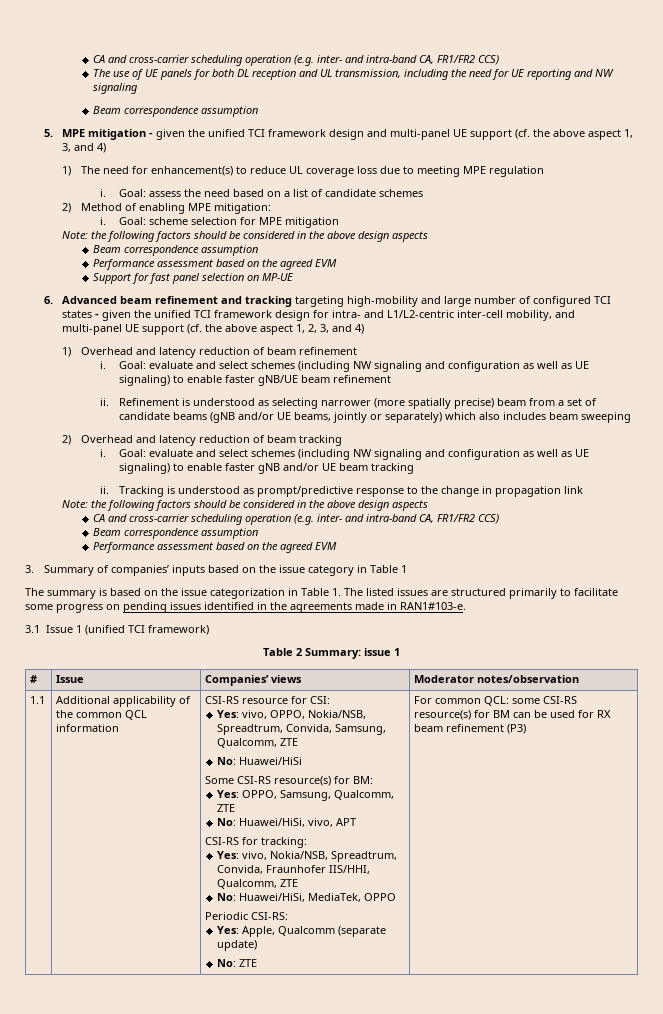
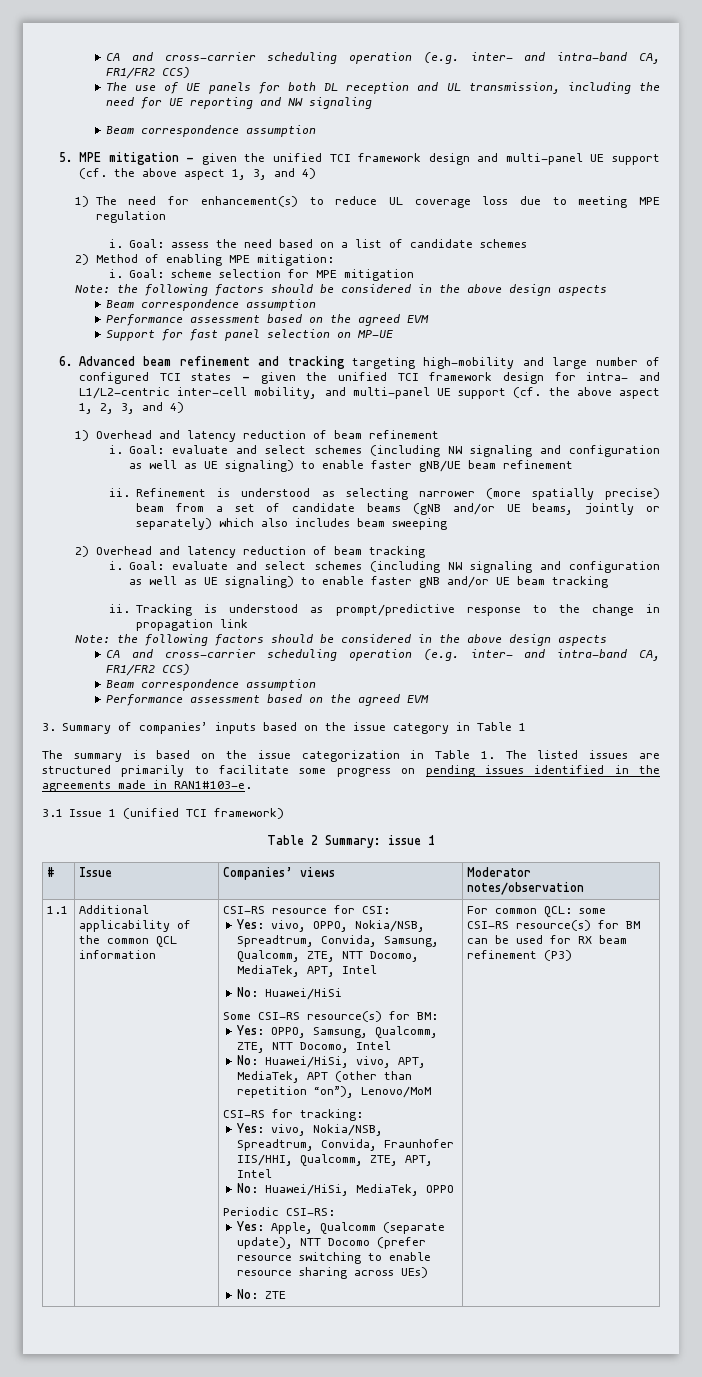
- Yes: vivo, OPPO, Nokia/NSB, Spreadtrum, Convida, Samsung, Qualcomm, ZTE
+ Yes: vivo, OPPO, Nokia/NSB, Spreadtrum, Convida, Samsung, Qualcomm, ZTE, NTT Docomo, MediaTek, APT, Intel
- Yes: OPPO, Samsung, Qualcomm, ZTE
+ Yes: OPPO, Samsung, Qualcomm, ZTE, NTT Docomo, Intel
- No: Huawei/HiSi, vivo, APT
+ No: Huawei/HiSi, vivo, APT, MediaTek, APT (other than repetition “on”), Lenovo/MoM
- Yes: vivo, Nokia/NSB, Spreadtrum, Convida, Fraunhofer IIS/HHI, Qualcomm, ZTE
+ Yes: vivo, Nokia/NSB, Spreadtrum, Convida, Fraunhofer IIS/HHI, Qualcomm, ZTE, APT, Intel
- Yes: Apple, Qualcomm (separate update)
+ Yes: Apple, Qualcomm (separate update), NTT Docomo (prefer resource switching to enable resource sharing across UEs)

